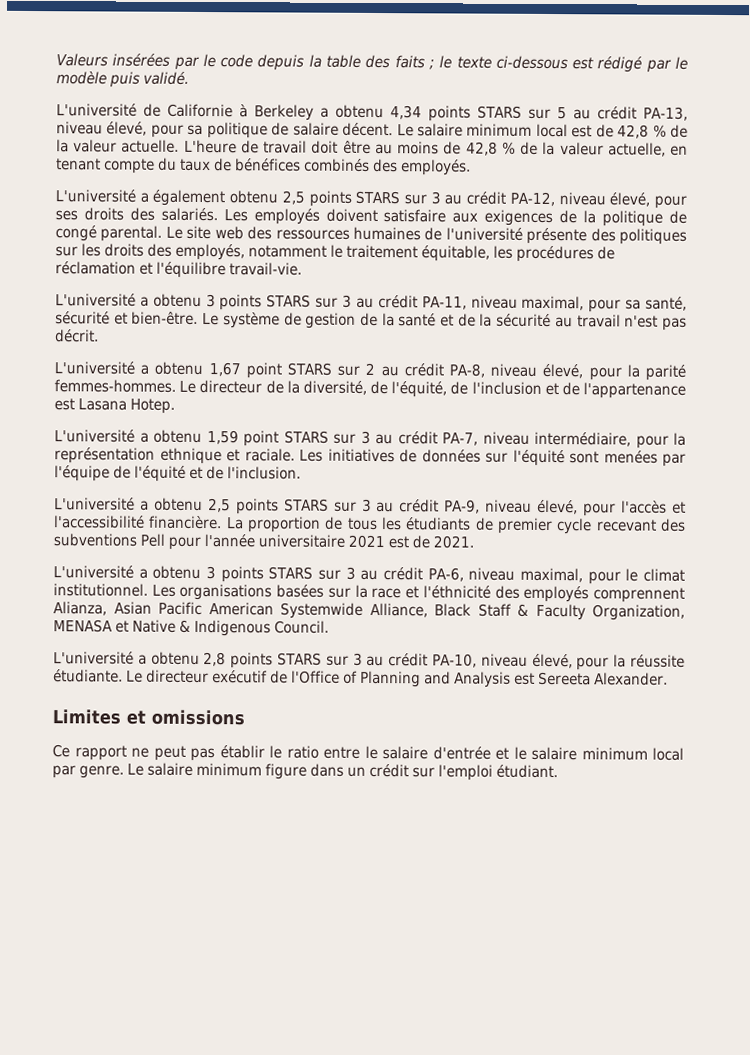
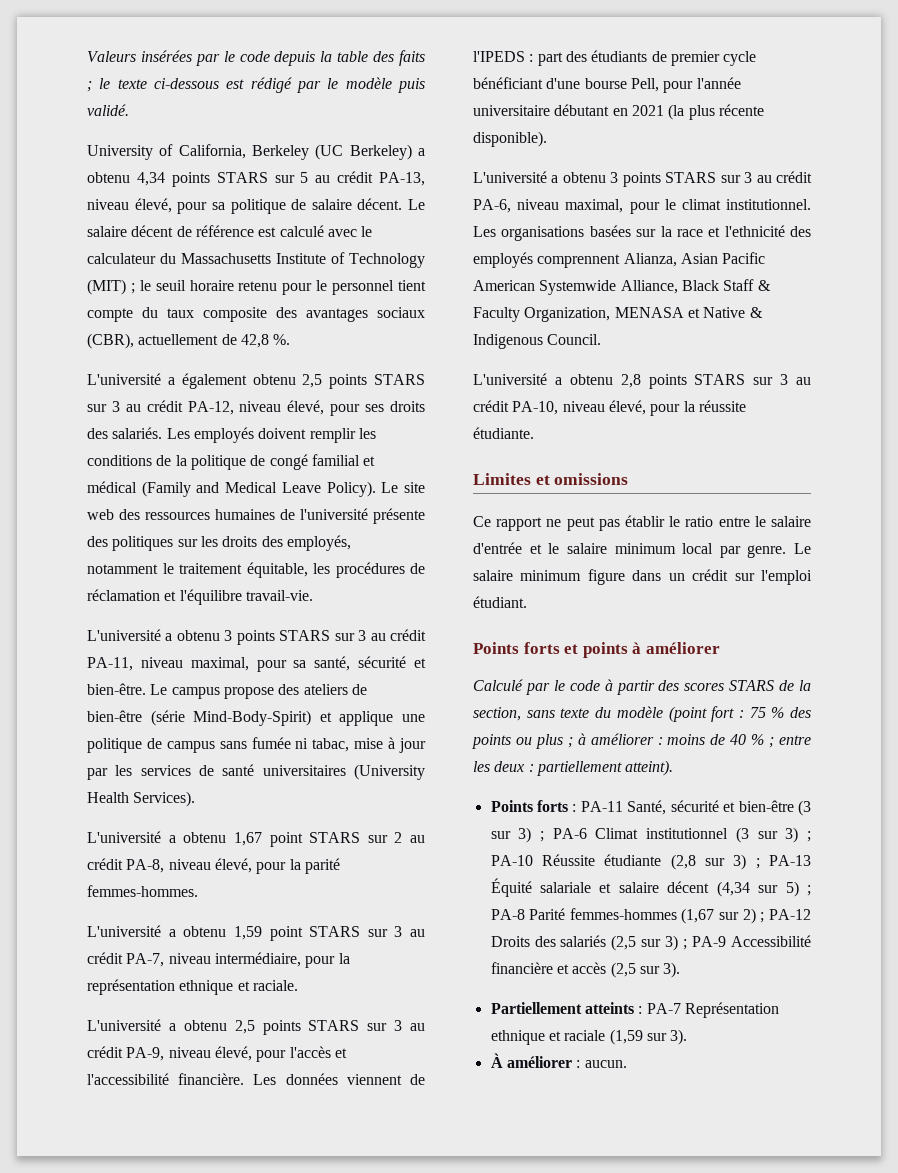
- L'université de Californie à Berkeley a obtenu 4,34 points STARS sur 5 au crédit PA-13, niveau élevé, pour sa politique de salaire décent.
+ University of California, Berkeley (UC Berkeley) a obtenu 4,34 points STARS sur 5 au crédit PA-13, niveau élevé, pour sa politique de salaire décent.
- Le salaire minimum local est de 42,8 % de la valeur actuelle. L'heure de travail doit être au moins de 42,8 % de la valeur actuelle, en tenant compte du taux de bénéfices combinés des employés.
+ Le salaire décent de référence est calculé avec le calculateur du Massachusetts Institute of Technology (MIT) ; le seuil horaire retenu pour le personnel tient compte du taux composite des avantages sociaux (CBR), actuellement de 42,8 %.
- Les employés doivent satisfaire aux exigences de la politique de congé parental.
+ Les employés doivent remplir les conditions de la politique de congé familial et médical (Family and Medical Leave Policy).
- Le système de gestion de la santé et de la sécurité au travail n'est pas décrit.
+ Le campus propose des ateliers de bien-être (série Mind-Body-Spirit) et applique une politique de campus sans fumée ni tabac, mise à jour par les services de santé universitaires (University Health Services).
- Le directeur de la diversité, de l'équité, de l'inclusion et de l'appartenance est Lasana Hotep.
- Les initiatives de données sur l'équité sont menées par l'équipe de l'équité et de l'inclusion.
- La proportion de tous les étudiants de premier cycle recevant des subventions Pell pour l'année universitaire 2021 est de 2021.
+ Les données viennent de l'IPEDS : part des étudiants de premier cycle bénéficiant d'une bourse Pell, pour l'année universitaire débutant en 2021 (la plus récente disponible).
- Les organisations basées sur la race et l'éthnicité des employés comprennent Alianza, Asian Pacific American Systemwide Alliance, Black Staff & Faculty Organization, MENASA et Native & Indigenous Council.
+ Les organisations basées sur la race et l'ethnicité des employés comprennent Alianza, Asian Pacific American Systemwide Alliance, Black Staff & Faculty Organization, MENASA et Native & Indigenous Council.
- Le directeur exécutif de l'Office of Planning and Analysis est Sereeta Alexander.
+ Points forts et points à améliorer
+ Calculé par le code à partir des scores STARS de la section, sans texte du modèle (point fort : 75 % des points ou plus ; à améliorer : moins de 40 % ; entre les deux : partiellement atteint).
+ Points forts : PA-11 Santé, sécurité et bien-être (3 sur 3) ; PA-6 Climat institutionnel (3 sur 3) ; PA-10 Réussite étudiante (2,8 sur 3) ; PA-13 Équité salariale et salaire décent (4,34 sur 5) ; PA-8 Parité femmes-hommes (1,67 sur 2) ; PA-12 Droits des salariés (2,5 sur 3) ; PA-9 Accessibilité financière et accès (2,5 sur 3).
+ Partiellement atteints : PA-7 Représentation ethnique et raciale (1,59 sur 3).
+ À améliorer : aucun.

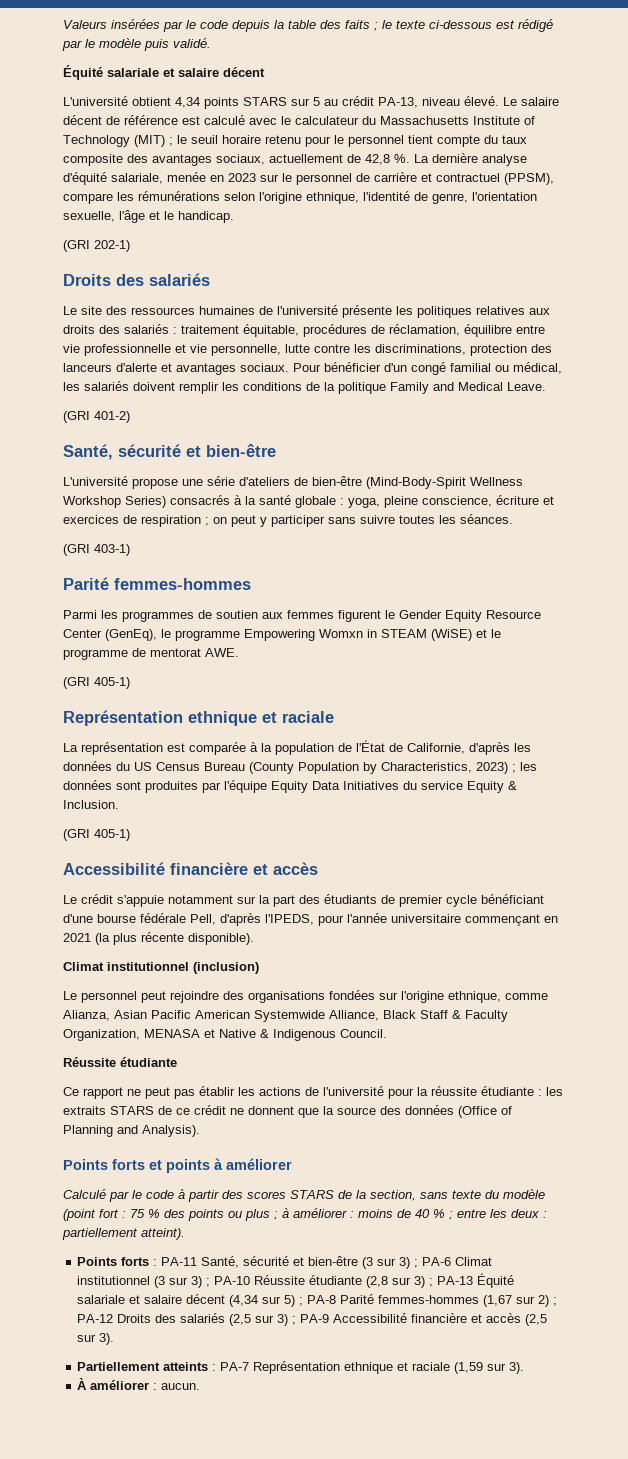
  Valeurs insérées par le code depuis la table des faits ; le texte ci-dessous est rédigé par le modèle puis validé.
- University of California, Berkeley (UC Berkeley) a obtenu 4,34 points STARS sur 5 au crédit PA-13, niveau élevé, pour sa politique de salaire décent.
+ Équité salariale et salaire décent
+ L'université obtient 4,34 points STARS sur 5 au crédit PA-13, niveau élevé.
- Le salaire décent de référence est calculé avec le calculateur du Massachusetts Institute of Technology (MIT) ; le seuil horaire retenu pour le personnel tient compte du taux composite des avantages sociaux (CBR), actuellement de 42,8 %.
- L'université a également obtenu 2,5 points STARS sur 3 au crédit PA-12, niveau élevé, pour ses droits des salariés. Les employés doivent remplir les conditions de la politique de congé familial et médical (Family and Medical Leave Policy). Le site web des ressources humaines de l'université présente des politiques sur les droits des employés, notamment le traitement équitable, les procédures de réclamation et l'équilibre travail-vie.
- L'université a obtenu 3 points STARS sur 3 au crédit PA-11, niveau maximal, pour sa santé, sécurité et bien-être. Le campus propose des ateliers de bien-être (série Mind-Body-Spirit) et applique une politique de campus sans fumée ni tabac, mise à jour par les services de santé universitaires (University Health Services).
- L'université a obtenu 1,67 point STARS sur 2 au crédit PA-8, niveau élevé, pour la parité femmes-hommes.
- L'université a obtenu 1,59 point STARS sur 3 au crédit PA-7, niveau intermédiaire, pour la représentation ethnique et raciale.
- L'université a obtenu 2,5 points STARS sur 3 au crédit PA-9, niveau élevé, pour l'accès et l'accessibilité financière. Les données viennent de l'IPEDS : part des étudiants de premier cycle bénéficiant d'une bourse Pell, pour l'année universitaire débutant en 2021 (la plus récente disponible).
+ Le salaire décent de référence est calculé avec le calculateur du Massachusetts Institute of Technology (MIT) ; le seuil horaire retenu pour le personnel tient compte du taux composite des avantages sociaux, actuellement de 42,8 %. La dernière analyse d'équité salariale, menée en 2023 sur le personnel de carrière et contractuel (PPSM), compare les rémunérations selon l'origine ethnique, l'identité de genre, l'orientation sexuelle, l'âge et le handicap.
+ (GRI 202-1)
+ Droits des salariés
+ Le site des ressources humaines de l'université présente les politiques relatives aux droits des salariés : traitement équitable, procédures de réclamation, équilibre entre vie professionnelle et vie personnelle, lutte contre les discriminations, protection des lanceurs d'alerte et avantages sociaux. Pour bénéficier d'un congé familial ou médical, les salariés doivent remplir les conditions de la politique Family and Medical Leave.
+ (GRI 401-2)
+ Santé, sécurité et bien-être
+ L'université propose une série d'ateliers de bien-être (Mind-Body-Spirit Wellness Workshop Series) consacrés à la santé globale : yoga, pleine conscience, écriture et exercices de respiration ; on peut y participer sans suivre toutes les séances.
+ (GRI 403-1)
+ Parité femmes-hommes
+ Parmi les programmes de soutien aux femmes figurent le Gender Equity Resource Center (GenEq), le programme Empowering Womxn in STEAM (WiSE) et le programme de mentorat AWE.
+ (GRI 405-1)
+ Représentation ethnique et raciale
+ La représentation est comparée à la population de l'État de Californie, d'après les données du US Census Bureau (County Population by Characteristics, 2023) ; les données sont produites par l'équipe Equity Data Initiatives du service Equity & Inclusion.
+ (GRI 405-1)
+ Accessibilité financière et accès
+ Le crédit s'appuie notamment sur la part des étudiants de premier cycle bénéficiant d'une bourse fédérale Pell, d'après l'IPEDS, pour l'année universitaire commençant en 2021 (la plus récente disponible).
- L'université a obtenu 3 points STARS sur 3 au crédit PA-6, niveau maximal, pour le climat institutionnel. Les organisations basées sur la race et l'ethnicité des employés comprennent Alianza, Asian Pacific American Systemwide Alliance, Black Staff & Faculty Organization, MENASA et Native & Indigenous Council.
- L'université a obtenu 2,8 points STARS sur 3 au crédit PA-10, niveau élevé, pour la réussite étudiante.
- Limites et omissions
+ Climat institutionnel (inclusion)
+ Le personnel peut rejoindre des organisations fondées sur l'origine ethnique, comme Alianza, Asian Pacific American Systemwide Alliance, Black Staff & Faculty Organization, MENASA et Native & Indigenous Council.
+ Réussite étudiante
- Ce rapport ne peut pas établir le ratio entre le salaire d'entrée et le salaire minimum local par genre. Le salaire minimum figure dans un crédit sur l'emploi étudiant.
+ Ce rapport ne peut pas établir les actions de l'université pour la réussite étudiante : les extraits STARS de ce crédit ne donnent que la source des données (Office of Planning and Analysis).

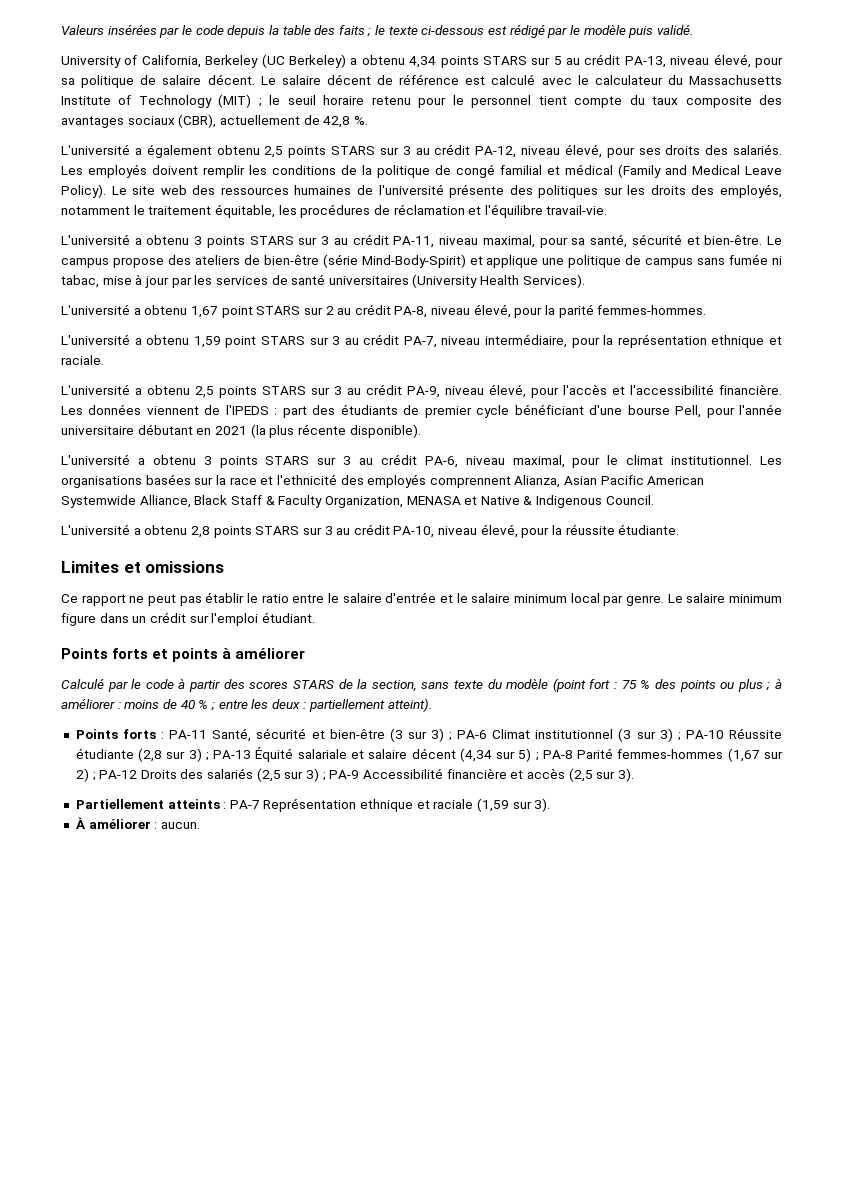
  Valeurs insérées par le code depuis la table des faits ; le texte ci-dessous est rédigé par le modèle puis validé.
- Équité salariale et salaire décent
- L'université obtient 4,34 points STARS sur 5 au crédit PA-13, niveau élevé.
+ University of California, Berkeley (UC Berkeley) a obtenu 4,34 points STARS sur 5 au crédit PA-13, niveau élevé, pour sa politique de salaire décent.
- Le salaire décent de référence est calculé avec le calculateur du Massachusetts Institute of Technology (MIT) ; le seuil horaire retenu pour le personnel tient compte du taux composite des avantages sociaux, actuellement de 42,8 %. La dernière analyse d'équité salariale, menée en 2023 sur le personnel de carrière et contractuel (PPSM), compare les rémunérations selon l'origine ethnique, l'identité de genre, l'orientation sexuelle, l'âge et le handicap.
- (GRI 202-1)
- Droits des salariés
- Le site des ressources humaines de l'université présente les politiques relatives aux droits des salariés : traitement équitable, procédures de réclamation, équilibre entre vie professionnelle et vie personnelle, lutte contre les discriminations, protection des lanceurs d'alerte et avantages sociaux. Pour bénéficier d'un congé familial ou médical, les salariés doivent remplir les conditions de la politique Family and Medical Leave.
- (GRI 401-2)
- Santé, sécurité et bien-être
- L'université propose une série d'ateliers de bien-être (Mind-Body-Spirit Wellness Workshop Series) consacrés à la santé globale : yoga, pleine conscience, écriture et exercices de respiration ; on peut y participer sans suivre toutes les séances.
- (GRI 403-1)
- Parité femmes-hommes
- Parmi les programmes de soutien aux femmes figurent le Gender Equity Resource Center (GenEq), le programme Empowering Womxn in STEAM (WiSE) et le programme de mentorat AWE.
- (GRI 405-1)
- Représentation ethnique et raciale
- La représentation est comparée à la population de l'État de Californie, d'après les données du US Census Bureau (County Population by Characteristics, 2023) ; les données sont produites par l'équipe Equity Data Initiatives du service Equity & Inclusion.
- (GRI 405-1)
- Accessibilité financière et accès
- Le crédit s'appuie notamment sur la part des étudiants de premier cycle bénéficiant d'une bourse fédérale Pell, d'après l'IPEDS, pour l'année universitaire commençant en 2021 (la plus récente disponible).
+ Le salaire décent de référence est calculé avec le calculateur du Massachusetts Institute of Technology (MIT) ; le seuil horaire retenu pour le personnel tient compte du taux composite des avantages sociaux (CBR), actuellement de 42,8 %.
+ L'université a également obtenu 2,5 points STARS sur 3 au crédit PA-12, niveau élevé, pour ses droits des salariés. Les employés doivent remplir les conditions de la politique de congé familial et médical (Family and Medical Leave Policy). Le site web des ressources humaines de l'université présente des politiques sur les droits des employés, notamment le traitement équitable, les procédures de réclamation et l'équilibre travail-vie.
+ L'université a obtenu 3 points STARS sur 3 au crédit PA-11, niveau maximal, pour sa santé, sécurité et bien-être. Le campus propose des ateliers de bien-être (série Mind-Body-Spirit) et applique une politique de campus sans fumée ni tabac, mise à jour par les services de santé universitaires (University Health Services).
+ L'université a obtenu 1,67 point STARS sur 2 au crédit PA-8, niveau élevé, pour la parité femmes-hommes.
+ L'université a obtenu 1,59 point STARS sur 3 au crédit PA-7, niveau intermédiaire, pour la représentation ethnique et raciale.
+ L'université a obtenu 2,5 points STARS sur 3 au crédit PA-9, niveau élevé, pour l'accès et l'accessibilité financière. Les données viennent de l'IPEDS : part des étudiants de premier cycle bénéficiant d'une bourse Pell, pour l'année universitaire débutant en 2021 (la plus récente disponible).
- Climat institutionnel (inclusion)
- Le personnel peut rejoindre des organisations fondées sur l'origine ethnique, comme Alianza, Asian Pacific American Systemwide Alliance, Black Staff & Faculty Organization, MENASA et Native & Indigenous Council.
- Réussite étudiante
+ L'université a obtenu 3 points STARS sur 3 au crédit PA-6, niveau maximal, pour le climat institutionnel. Les organisations basées sur la race et l'ethnicité des employés comprennent Alianza, Asian Pacific American Systemwide Alliance, Black Staff & Faculty Organization, MENASA et Native & Indigenous Council.
+ L'université a obtenu 2,8 points STARS sur 3 au crédit PA-10, niveau élevé, pour la réussite étudiante.
+ Limites et omissions
- Ce rapport ne peut pas établir les actions de l'université pour la réussite étudiante : les extraits STARS de ce crédit ne donnent que la source des données (Office of Planning and Analysis).
+ Ce rapport ne peut pas établir le ratio entre le salaire d'entrée et le salaire minimum local par genre. Le salaire minimum figure dans un crédit sur l'emploi étudiant.

